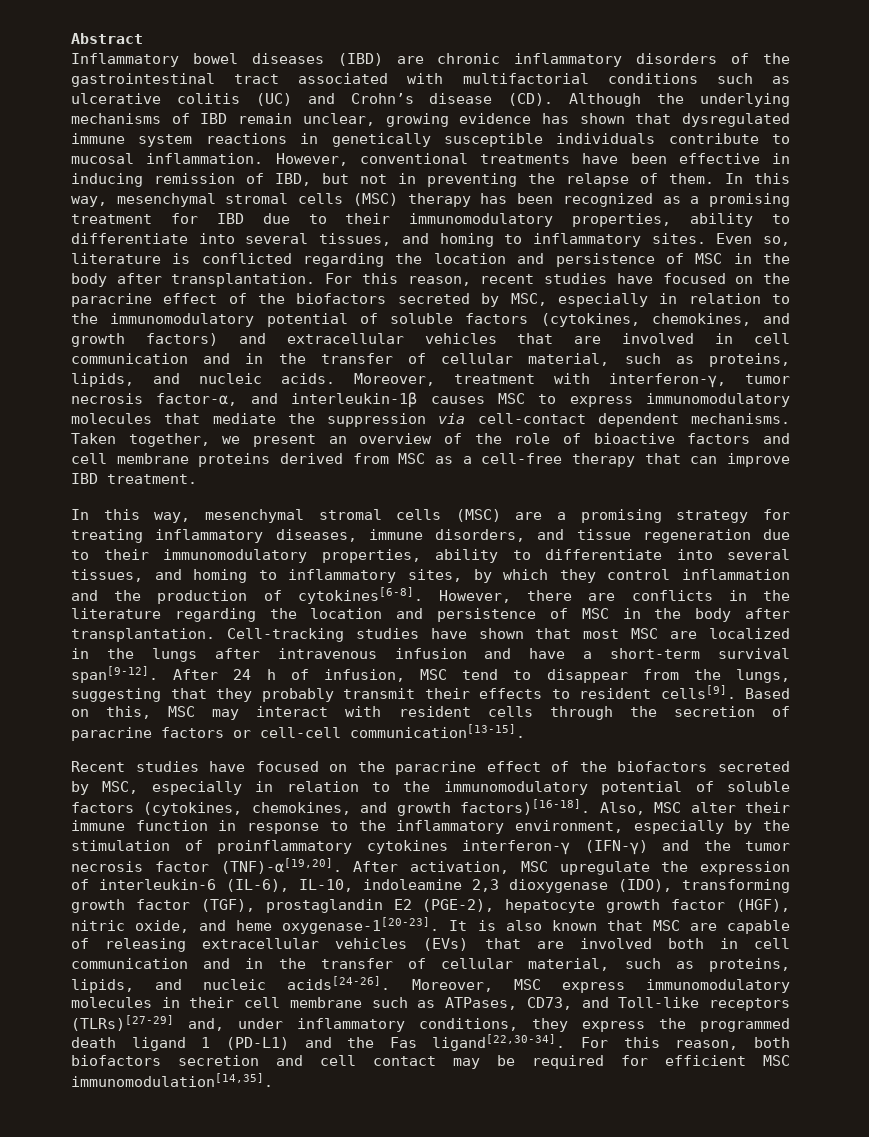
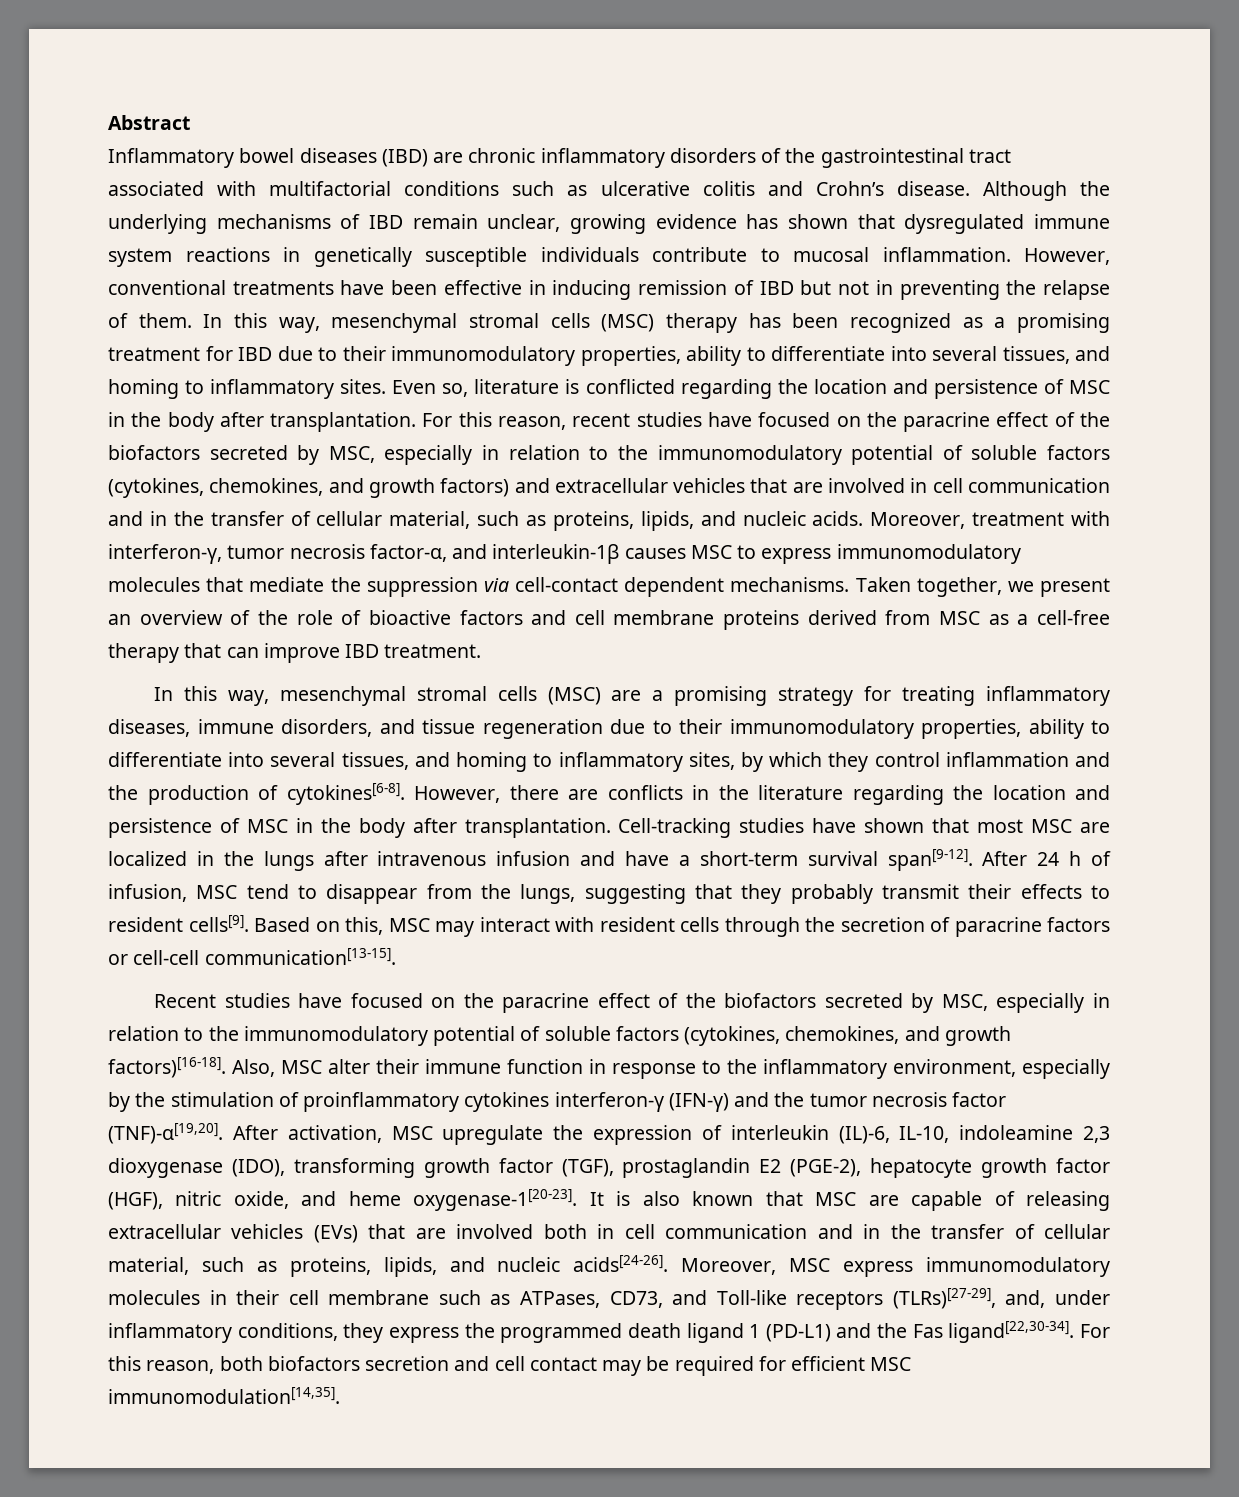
- Inflammatory bowel diseases (IBD) are chronic inflammatory disorders of the gastrointestinal tract associated with multifactorial conditions such as ulcerative colitis (UC) and Crohn’s disease (CD). Although the underlying mechanisms of IBD remain unclear, growing evidence has shown that dysregulated immune system reactions in genetically susceptible individuals contribute to mucosal inflammation.
+ Inflammatory bowel diseases (IBD) are chronic inflammatory disorders of the gastrointestinal tract associated with multifactorial conditions such as ulcerative colitis and Crohn’s disease. Although the underlying mechanisms of IBD remain unclear, growing evidence has shown that dysregulated immune system reactions in genetically susceptible individuals contribute to mucosal inflammation.
- However, conventional treatments have been effective in inducing remission of IBD, but not in preventing the relapse of them.
+ However, conventional treatments have been effective in inducing remission of IBD but not in preventing the relapse of them.
- After activation, MSC upregulate the expression of interleukin-6 (IL-6), IL-10, indoleamine 2,3 dioxygenase (IDO), transforming growth factor (TGF), prostaglandin E2 (PGE-2), hepatocyte growth factor (HGF), nitric oxide, and heme oxygenase-1[20-23].
+ After activation, MSC upregulate the expression of interleukin (IL)-6, IL-10, indoleamine 2,3 dioxygenase (IDO), transforming growth factor (TGF), prostaglandin E2 (PGE-2), hepatocyte growth factor (HGF), nitric oxide, and heme oxygenase-1[20-23].
- Moreover, MSC express immunomodulatory molecules in their cell membrane such as ATPases, CD73, and Toll-like receptors (TLRs)[27-29] and, under inflammatory conditions, they express the programmed death ligand 1 (PD-L1) and the Fas ligand[22,30-34].
+ Moreover, MSC express immunomodulatory molecules in their cell membrane such as ATPases, CD73, and Toll-like receptors (TLRs)[27-29], and, under inflammatory conditions, they express the programmed death ligand 1 (PD-L1) and the Fas ligand[22,30-34].

